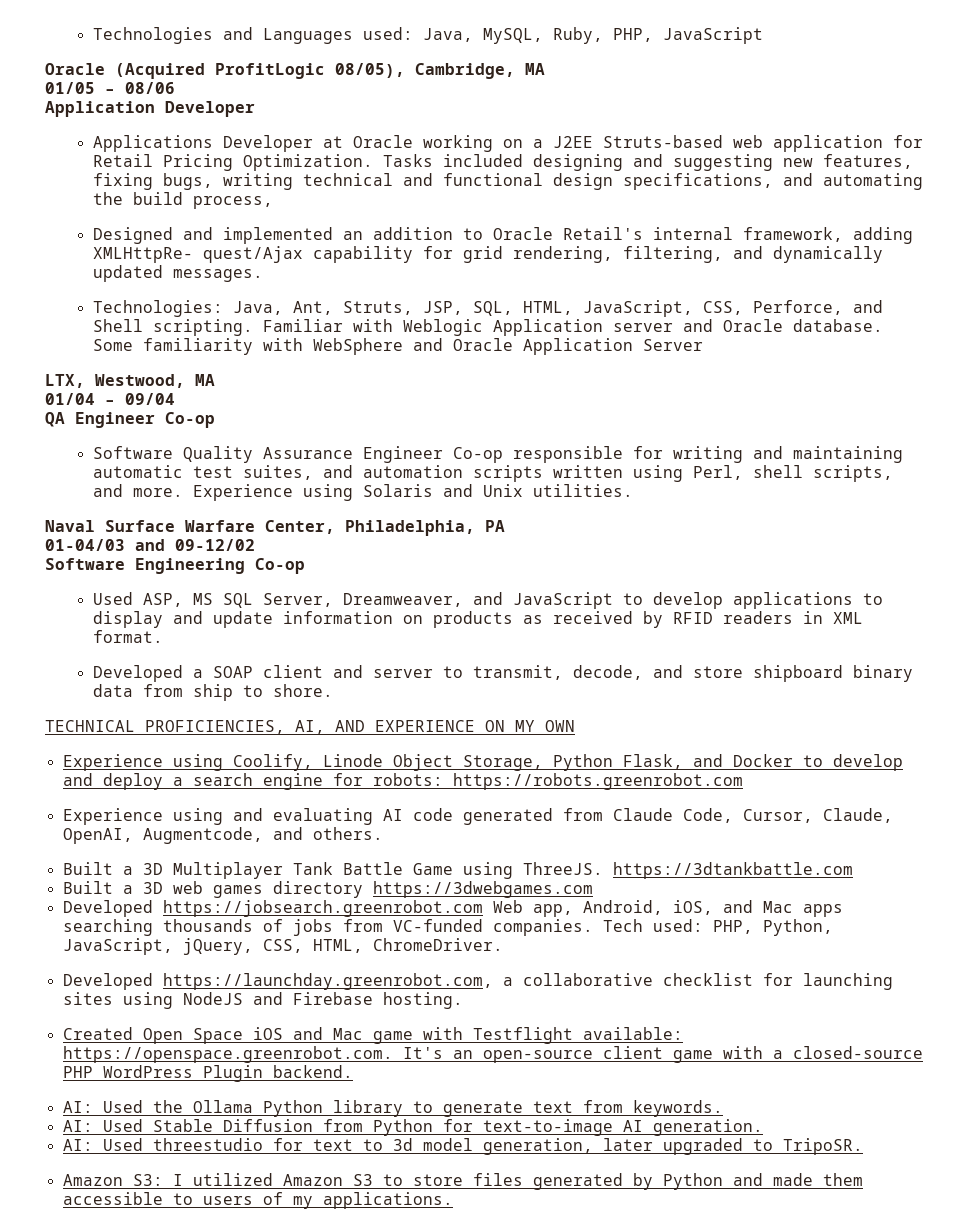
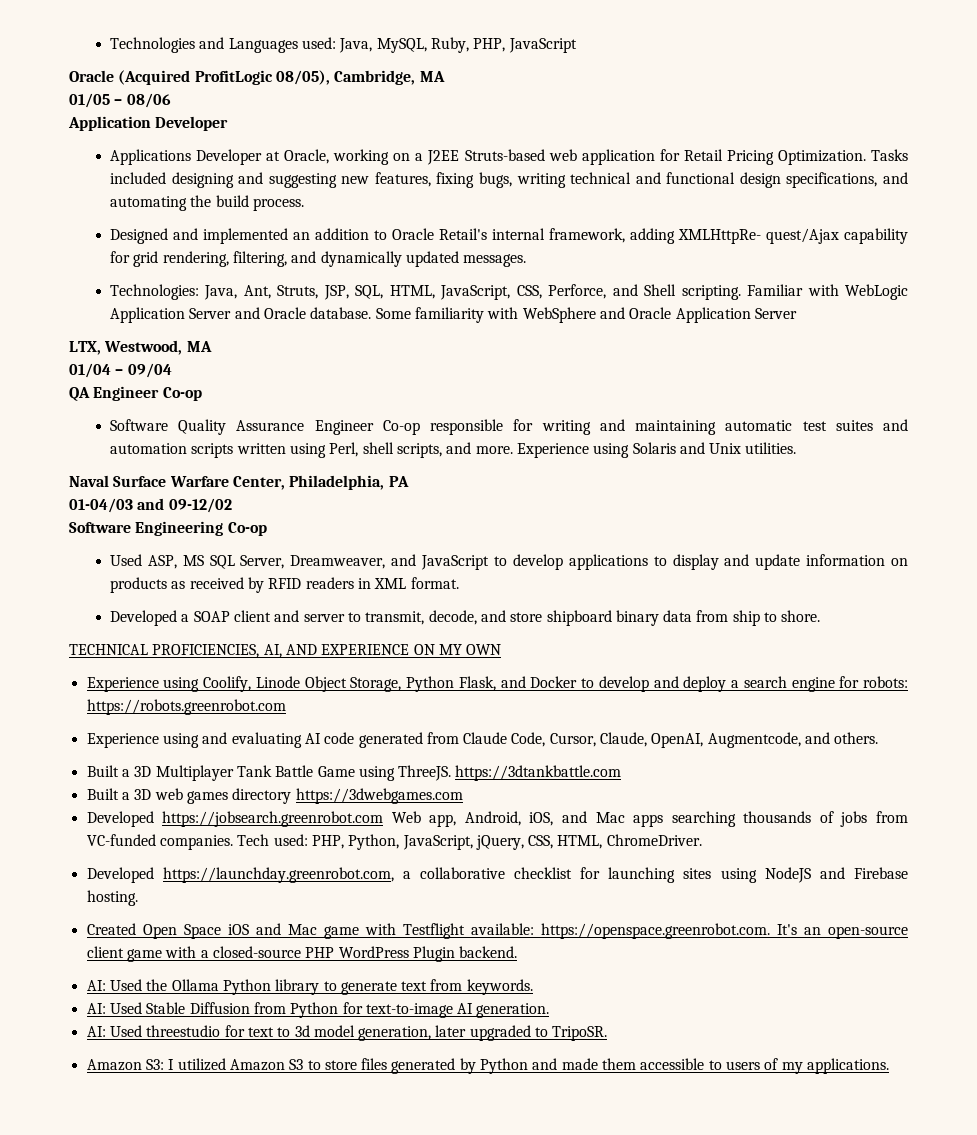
- Applications Developer at Oracle working on a J2EE Struts-based web application for Retail Pricing Optimization.
+ Applications Developer at Oracle, working on a J2EE Struts-based web application for Retail Pricing Optimization.
- Tasks included designing and suggesting new features, fixing bugs, writing technical and functional design specifications, and automating the build process,
+ Tasks included designing and suggesting new features, fixing bugs, writing technical and functional design specifications, and automating the build process.
- Familiar with Weblogic Application server and Oracle database.
+ Familiar with WebLogic Application Server and Oracle database.
- Software Quality Assurance Engineer Co-op responsible for writing and maintaining automatic test suites, and automation scripts written using Perl, shell scripts, and more.
+ Software Quality Assurance Engineer Co-op responsible for writing and maintaining automatic test suites and automation scripts written using Perl, shell scripts, and more.

